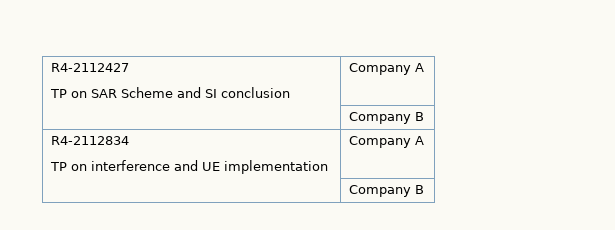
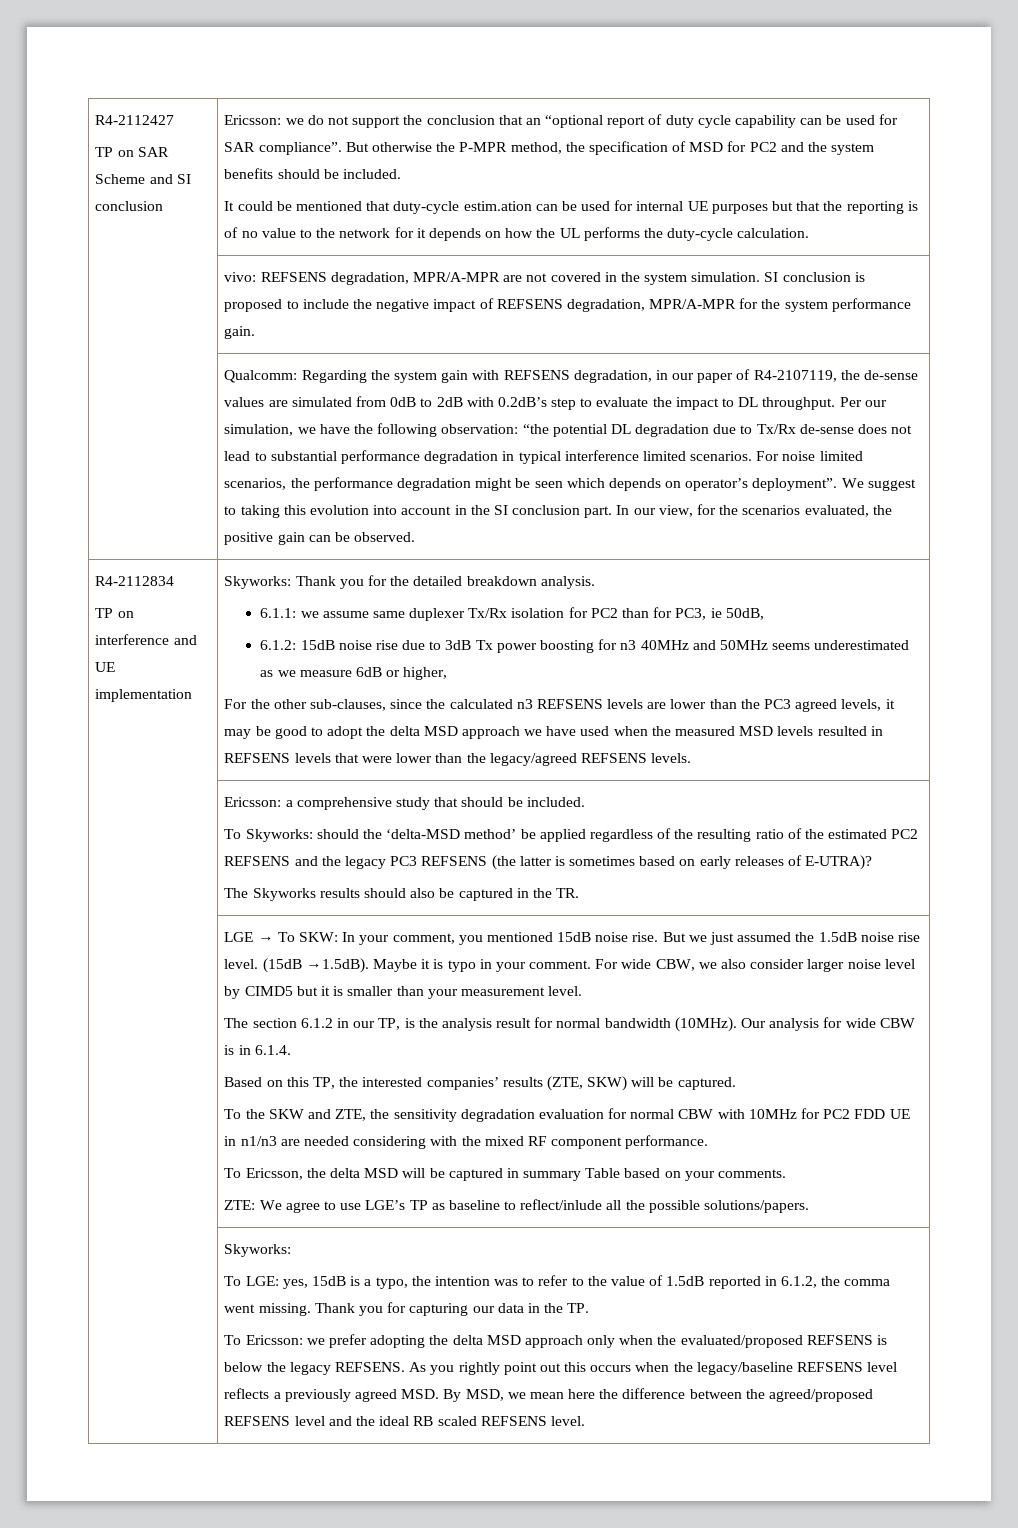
- TP on SAR Scheme and SI conclusion | Company A
- | Company B
+ TP on SAR Scheme and SI conclusion | Ericsson: we do not support the conclusion that an “optional report of duty cycle capability can be used for SAR compliance”. But otherwise the P-MPR method, the specification of MSD for PC2 and the system benefits should be included.
+ It could be mentioned that duty-cycle estim.ation can be used for internal UE purposes but that the reporting is of no value to the network for it depends on how the UL performs the duty-cycle calculation.
+ | vivo: REFSENS degradation, MPR/A-MPR are not covered in the system simulation. SI conclusion is proposed to include the negative impact of REFSENS degradation, MPR/A-MPR for the system performance gain.
+ | Qualcomm: Regarding the system gain with REFSENS degradation, in our paper of R4-2107119, the de-sense values are simulated from 0dB to 2dB with 0.2dB’s step to evaluate the impact to DL throughput. Per our simulation, we have the following observation: “the potential DL degradation due to Tx/Rx de-sense does not lead to substantial performance degradation in typical interference limited scenarios. For noise limited scenarios, the performance degradation might be seen which depends on operator’s deployment”. We suggest to taking this evolution into account in the SI conclusion part. In our view, for the scenarios evaluated, the positive gain can be observed.
- TP on interference and UE implementation | Company A
- | Company B
+ TP on interference and UE implementation | Skyworks: Thank you for the detailed breakdown analysis.
+ 6.1.1: we assume same duplexer Tx/Rx isolation for PC2 than for PC3, ie 50dB,
+ 6.1.2: 15dB noise rise due to 3dB Tx power boosting for n3 40MHz and 50MHz seems underestimated as we measure 6dB or higher,
+ For the other sub-clauses, since the calculated n3 REFSENS levels are lower than the PC3 agreed levels, it may be good to adopt the delta MSD approach we have used when the measured MSD levels resulted in REFSENS levels that were lower than the legacy/agreed REFSENS levels.
+ | Ericsson: a comprehensive study that should be included.
+ To Skyworks: should the ‘delta-MSD method’ be applied regardless of the resulting ratio of the estimated PC2 REFSENS and the legacy PC3 REFSENS (the latter is sometimes based on early releases of E-UTRA)?
+ The Skyworks results should also be captured in the TR.
+ | LGE → To SKW: In your comment, you mentioned 15dB noise rise. But we just assumed the 1.5dB noise rise level. (15dB →1.5dB). Maybe it is typo in your comment. For wide CBW, we also consider larger noise level by CIMD5 but it is smaller than your measurement level.
+ The section 6.1.2 in our TP, is the analysis result for normal bandwidth (10MHz). Our analysis for wide CBW is in 6.1.4.
+ Based on this TP, the interested companies’ results (ZTE, SKW) will be captured.
+ To the SKW and ZTE, the sensitivity degradation evaluation for normal CBW with 10MHz for PC2 FDD UE in n1/n3 are needed considering with the mixed RF component performance.
+ To Ericsson, the delta MSD will be captured in summary Table based on your comments.
+ ZTE: We agree to use LGE’s TP as baseline to reflect/inlude all the possible solutions/papers.
+ | Skyworks:
+ To LGE: yes, 15dB is a typo, the intention was to refer to the value of 1.5dB reported in 6.1.2, the comma went missing. Thank you for capturing our data in the TP.
+ To Ericsson: we prefer adopting the delta MSD approach only when the evaluated/proposed REFSENS is below the legacy REFSENS. As you rightly point out this occurs when the legacy/baseline REFSENS level reflects a previously agreed MSD. By MSD, we mean here the difference between the agreed/proposed REFSENS level and the ideal RB scaled REFSENS level.

